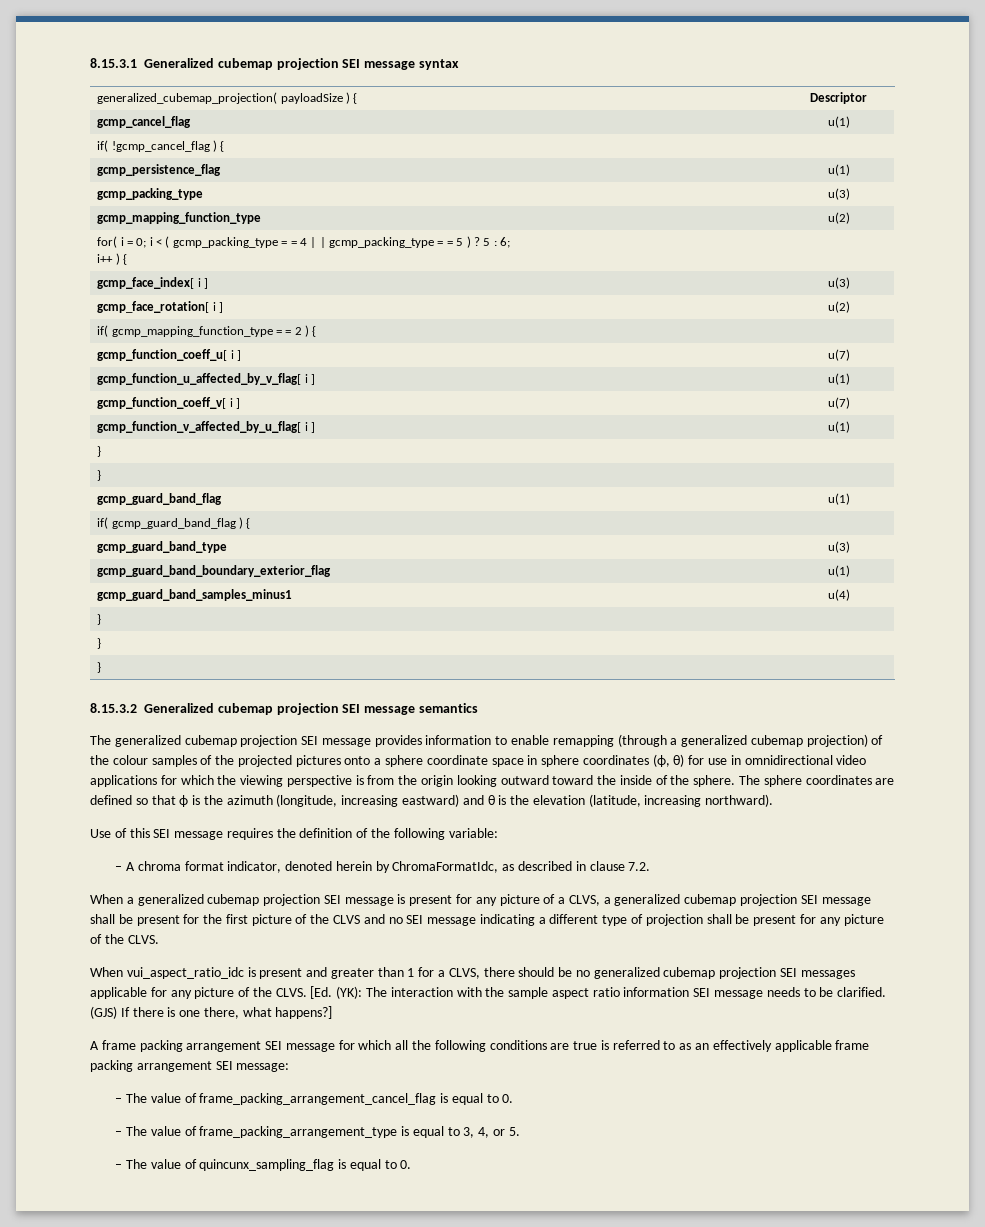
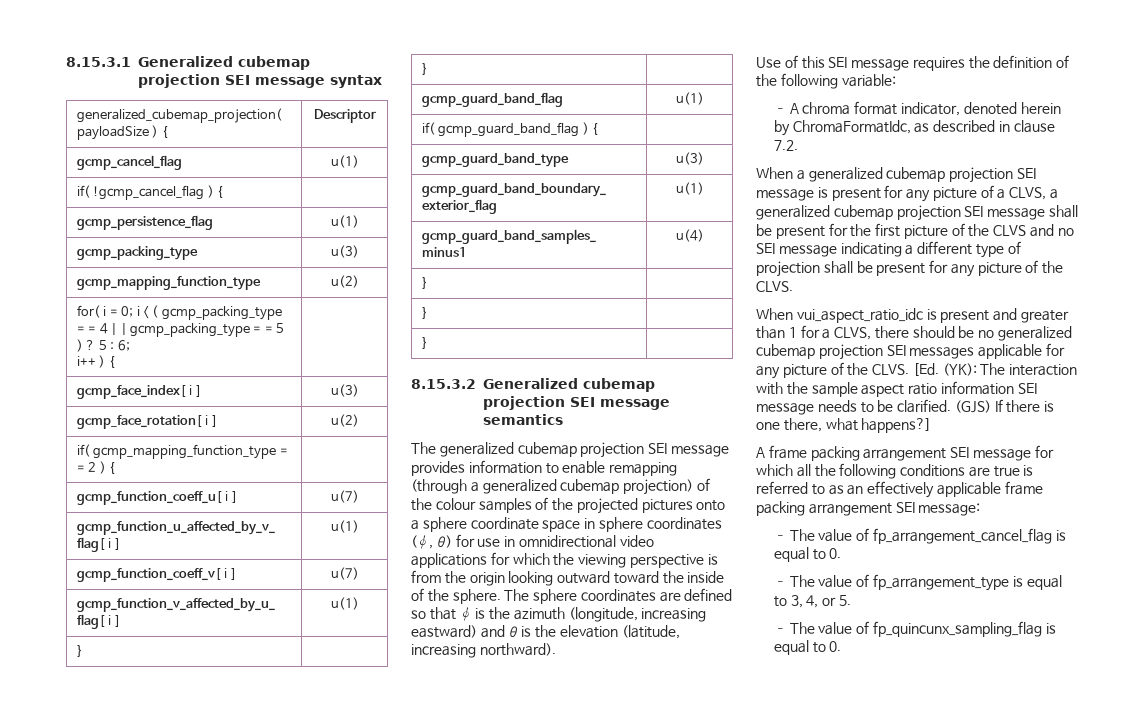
- – The value of frame_packing_arrangement_cancel_flag is equal to 0.
+ – The value of fp_arrangement_cancel_flag is equal to 0.
- – The value of frame_packing_arrangement_type is equal to 3, 4, or 5.
+ – The value of fp_arrangement_type is equal to 3, 4, or 5.
- – The value of quincunx_sampling_flag is equal to 0.
+ – The value of fp_quincunx_sampling_flag is equal to 0.

